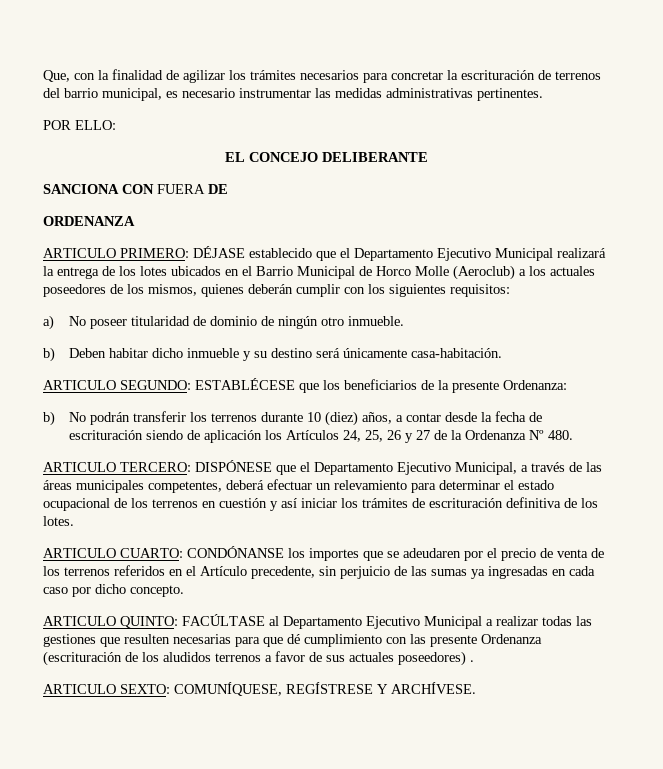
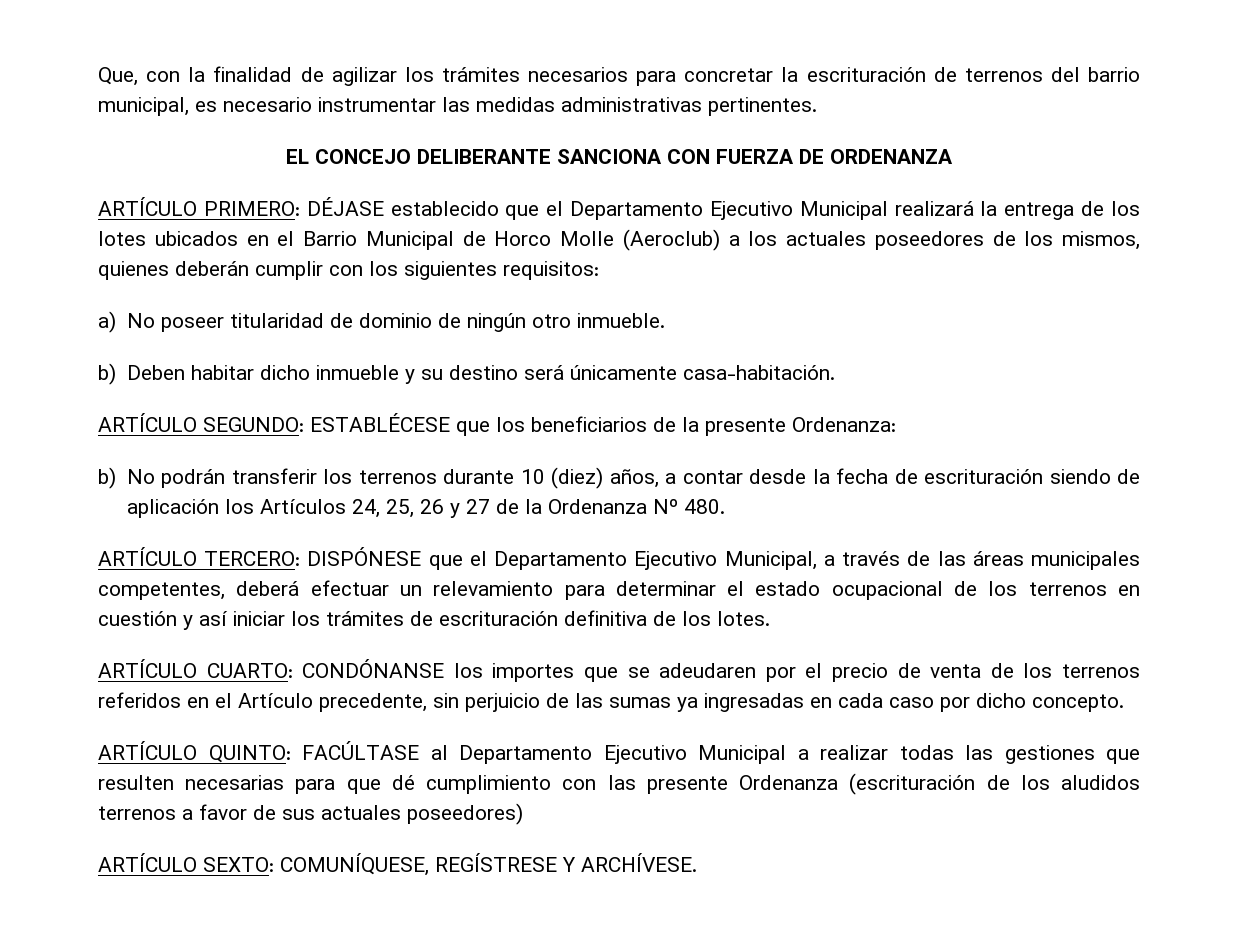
- POR ELLO:
- EL CONCEJO DELIBERANTE
- SANCIONA CON FUERA DE
- ORDENANZA
+ EL CONCEJO DELIBERANTE SANCIONA CON FUERZA DE ORDENANZA
- ARTICULO PRIMERO: DÉJASE establecido que el Departamento Ejecutivo Municipal realizará la entrega de los lotes ubicados en el Barrio Municipal de Horco Molle (Aeroclub) a los actuales poseedores de los mismos, quienes deberán cumplir con los siguientes requisitos:
+ ARTÍCULO PRIMERO: DÉJASE establecido que el Departamento Ejecutivo Municipal realizará la entrega de los lotes ubicados en el Barrio Municipal de Horco Molle (Aeroclub) a los actuales poseedores de los mismos, quienes deberán cumplir con los siguientes requisitos:
- ARTICULO SEGUNDO: ESTABLÉCESE que los beneficiarios de la presente Ordenanza:
+ ARTÍCULO SEGUNDO: ESTABLÉCESE que los beneficiarios de la presente Ordenanza:
- ARTICULO TERCERO: DISPÓNESE que el Departamento Ejecutivo Municipal, a través de las áreas municipales competentes, deberá efectuar un relevamiento para determinar el estado ocupacional de los terrenos en cuestión y así iniciar los trámites de escrituración definitiva de los lotes.
+ ARTÍCULO TERCERO: DISPÓNESE que el Departamento Ejecutivo Municipal, a través de las áreas municipales competentes, deberá efectuar un relevamiento para determinar el estado ocupacional de los terrenos en cuestión y así iniciar los trámites de escrituración definitiva de los lotes.
- ARTICULO CUARTO: CONDÓNANSE los importes que se adeudaren por el precio de venta de los terrenos referidos en el Artículo precedente, sin perjuicio de las sumas ya ingresadas en cada caso por dicho concepto.
+ ARTÍCULO CUARTO: CONDÓNANSE los importes que se adeudaren por el precio de venta de los terrenos referidos en el Artículo precedente, sin perjuicio de las sumas ya ingresadas en cada caso por dicho concepto.
- ARTICULO QUINTO: FACÚLTASE al Departamento Ejecutivo Municipal a realizar todas las gestiones que resulten necesarias para que dé cumplimiento con las presente Ordenanza (escrituración de los aludidos terrenos a favor de sus actuales poseedores) .
- ARTICULO SEXTO: COMUNÍQUESE, REGÍSTRESE Y ARCHÍVESE.
+ ARTÍCULO QUINTO: FACÚLTASE al Departamento Ejecutivo Municipal a realizar todas las gestiones que resulten necesarias para que dé cumplimiento con las presente Ordenanza (escrituración de los aludidos terrenos a favor de sus actuales poseedores)
+ ARTÍCULO SEXTO: COMUNÍQUESE, REGÍSTRESE Y ARCHÍVESE.

